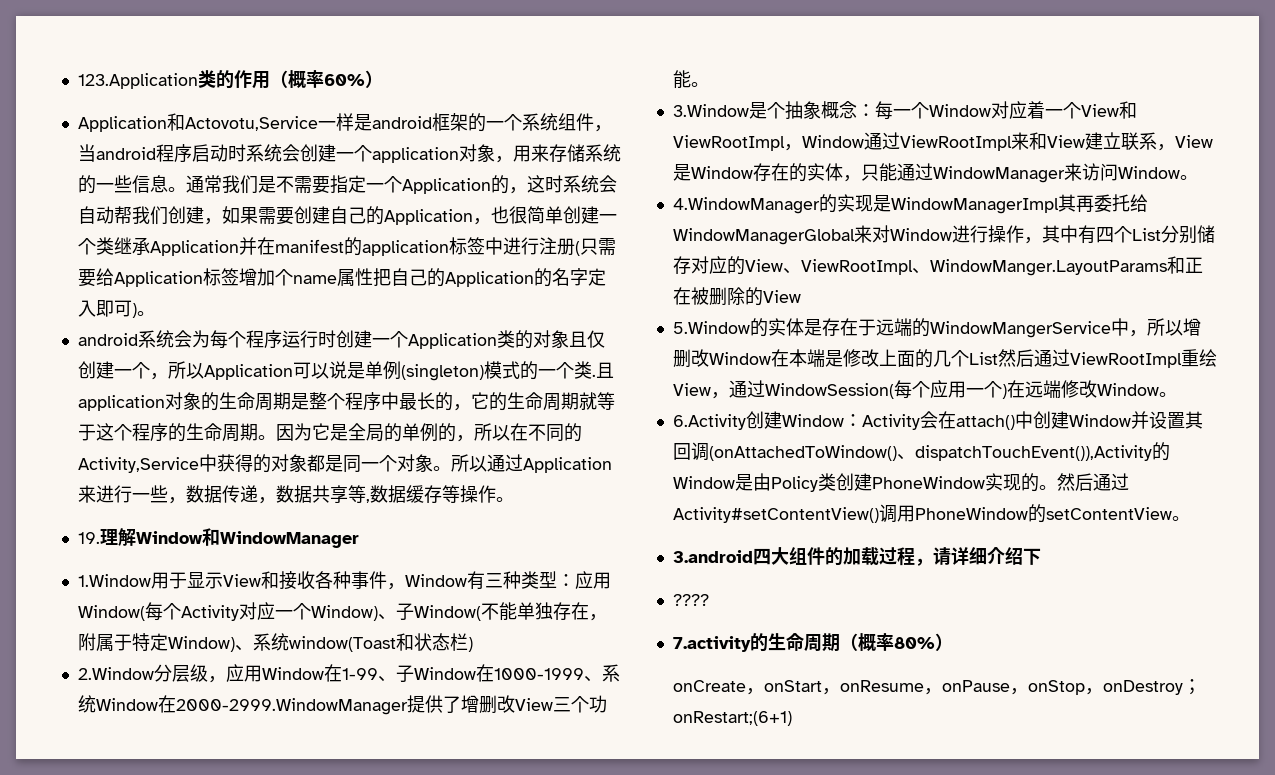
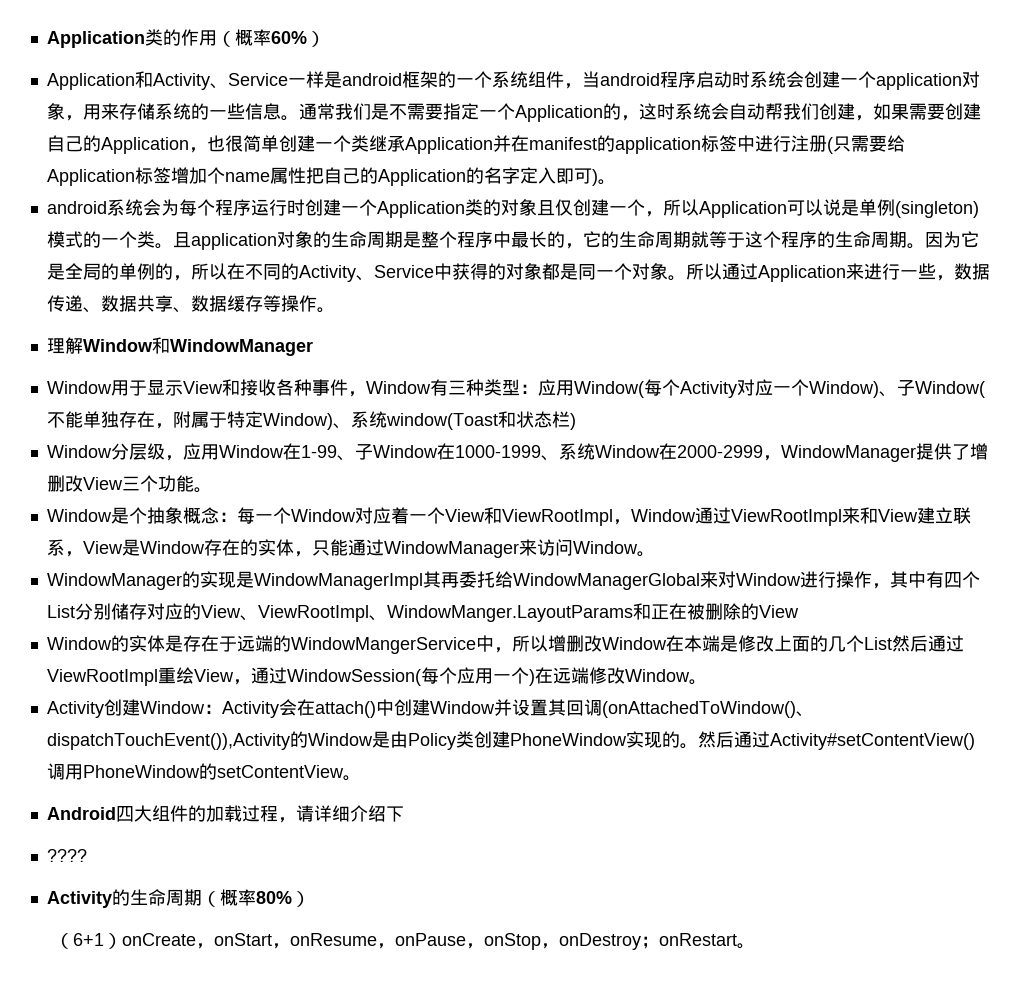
- 123.Application类的作用（概率60%）
+ Application类的作用（概率60%）
- Application和Actovotu,Service一样是android框架的一个系统组件，当android程序启动时系统会创建一个application对象，用来存储系统的一些信息。
+ Application和Activity、Service一样是android框架的一个系统组件，当android程序启动时系统会创建一个application对象，用来存储系统的一些信息。
- android系统会为每个程序运行时创建一个Application类的对象且仅创建一个，所以Application可以说是单例(singleton)模式的一个类.
+ android系统会为每个程序运行时创建一个Application类的对象且仅创建一个，所以Application可以说是单例(singleton)模式的一个类。
- 因为它是全局的单例的，所以在不同的Activity,Service中获得的对象都是同一个对象。
+ 因为它是全局的单例的，所以在不同的Activity、Service中获得的对象都是同一个对象。
- 所以通过Application来进行一些，数据传递，数据共享等,数据缓存等操作。
+ 所以通过Application来进行一些，数据传递、数据共享、数据缓存等操作。
- 19.理解Window和WindowManager
+ 理解Window和WindowManager
- 1.Window用于显示View和接收各种事件，Window有三种类型：应用Window(每个Activity对应一个Window)、子Window(不能单独存在，附属于特定Window)、系统window(Toast和状态栏)
+ Window用于显示View和接收各种事件，Window有三种类型：应用Window(每个Activity对应一个Window)、子Window(不能单独存在，附属于特定Window)、系统window(Toast和状态栏)
- 2.Window分层级，应用Window在1-99、子Window在1000-1999、系统Window在2000-2999.WindowManager提供了增删改View三个功能。
+ Window分层级，应用Window在1-99、子Window在1000-1999、系统Window在2000-2999，WindowManager提供了增删改View三个功能。
- 3.Window是个抽象概念：每一个Window对应着一个View和ViewRootImpl，Window通过ViewRootImpl来和View建立联系，View是Window存在的实体，只能通过WindowManager来访问Window。
+ Window是个抽象概念：每一个Window对应着一个View和ViewRootImpl，Window通过ViewRootImpl来和View建立联系，View是Window存在的实体，只能通过WindowManager来访问Window。
- 4.WindowManager的实现是WindowManagerImpl其再委托给WindowManagerGlobal来对Window进行操作，其中有四个List分别储存对应的View、ViewRootImpl、WindowManger.LayoutParams和正在被删除的View
+ WindowManager的实现是WindowManagerImpl其再委托给WindowManagerGlobal来对Window进行操作，其中有四个List分别储存对应的View、ViewRootImpl、WindowManger.LayoutParams和正在被删除的View
- 5.Window的实体是存在于远端的WindowMangerService中，所以增删改Window在本端是修改上面的几个List然后通过ViewRootImpl重绘View，通过WindowSession(每个应用一个)在远端修改Window。
+ Window的实体是存在于远端的WindowMangerService中，所以增删改Window在本端是修改上面的几个List然后通过ViewRootImpl重绘View，通过WindowSession(每个应用一个)在远端修改Window。
- 6.Activity创建Window：Activity会在attach()中创建Window并设置其回调(onAttachedToWindow()、dispatchTouchEvent()),Activity的Window是由Policy类创建PhoneWindow实现的。
+ Activity创建Window：Activity会在attach()中创建Window并设置其回调(onAttachedToWindow()、dispatchTouchEvent()),Activity的Window是由Policy类创建PhoneWindow实现的。
- 3.android四大组件的加载过程，请详细介绍下
+ Android四大组件的加载过程，请详细介绍下
- 7.activity的生命周期（概率80%）
+ Activity的生命周期（概率80%）
- onCreate，onStart，onResume，onPause，onStop，onDestroy；onRestart;(6+1)
+ （6+1）onCreate，onStart，onResume，onPause，onStop，onDestroy；onRestart。

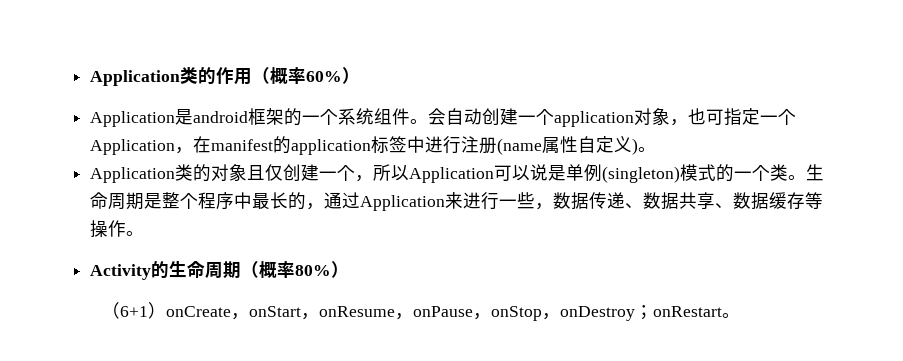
- Application和Activity、Service一样是android框架的一个系统组件，当android程序启动时系统会创建一个application对象，用来存储系统的一些信息。通常我们是不需要指定一个Application的，这时系统会自动帮我们创建，如果需要创建自己的Application，也很简单创建一个类继承Application并在manifest的application标签中进行注册(只需要给Application标签增加个name属性把自己的Application的名字定入即可)。
- android系统会为每个程序运行时创建一个Application类的对象且仅创建一个，所以Application可以说是单例(singleton)模式的一个类。
+ Application是android框架的一个系统组件。会自动创建一个application对象，也可指定一个Application，在manifest的application标签中进行注册(name属性自定义)。
+ Application类的对象且仅创建一个，所以Application可以说是单例(singleton)模式的一个类。
- 且application对象的生命周期是整个程序中最长的，它的生命周期就等于这个程序的生命周期。因为它是全局的单例的，所以在不同的Activity、Service中获得的对象都是同一个对象。所以通过Application来进行一些，数据传递、数据共享、数据缓存等操作。
+ 生命周期是整个程序中最长的，通过Application来进行一些，数据传递、数据共享、数据缓存等操作。
- 理解Window和WindowManager
- Window用于显示View和接收各种事件，Window有三种类型：应用Window(每个Activity对应一个Window)、子Window(不能单独存在，附属于特定Window)、系统window(Toast和状态栏)
- Window分层级，应用Window在1-99、子Window在1000-1999、系统Window在2000-2999，WindowManager提供了增删改View三个功能。
- Window是个抽象概念：每一个Window对应着一个View和ViewRootImpl，Window通过ViewRootImpl来和View建立联系，View是Window存在的实体，只能通过WindowManager来访问Window。
- WindowManager的实现是WindowManagerImpl其再委托给WindowManagerGlobal来对Window进行操作，其中有四个List分别储存对应的View、ViewRootImpl、WindowManger.LayoutParams和正在被删除的View
- Window的实体是存在于远端的WindowMangerService中，所以增删改Window在本端是修改上面的几个List然后通过ViewRootImpl重绘View，通过WindowSession(每个应用一个)在远端修改Window。
- Activity创建Window：Activity会在attach()中创建Window并设置其回调(onAttachedToWindow()、dispatchTouchEvent()),Activity的Window是由Policy类创建PhoneWindow实现的。然后通过Activity#setContentView()调用PhoneWindow的setContentView。
- Android四大组件的加载过程，请详细介绍下
- ????

